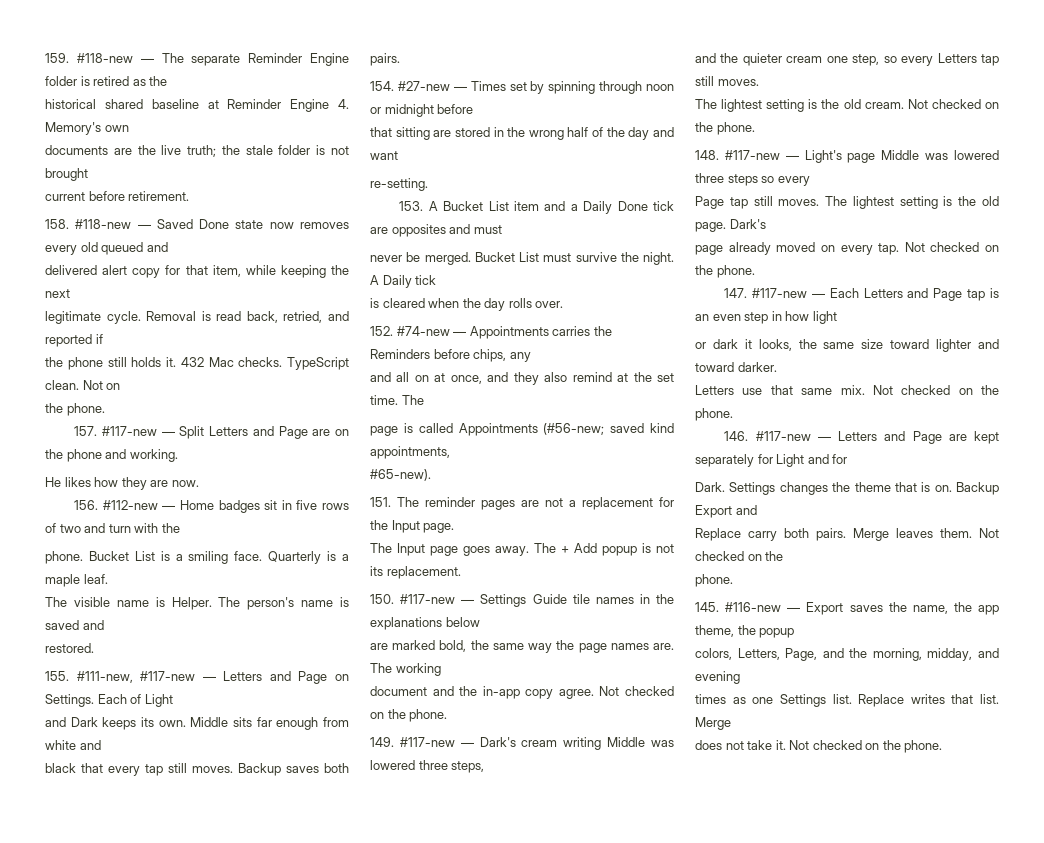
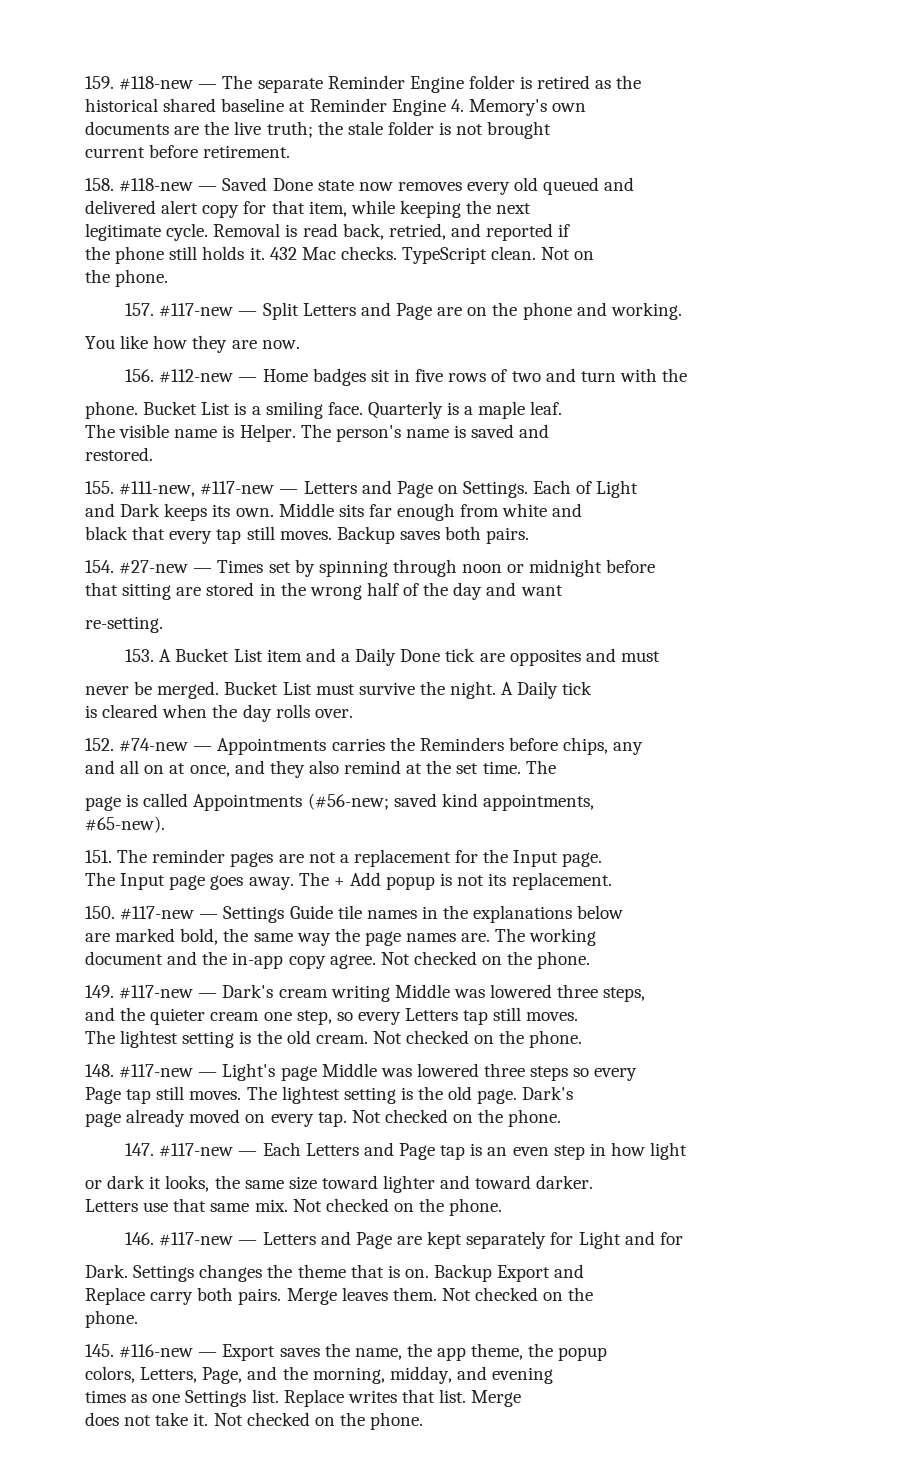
- He likes how they are now.
+ You like how they are now.

